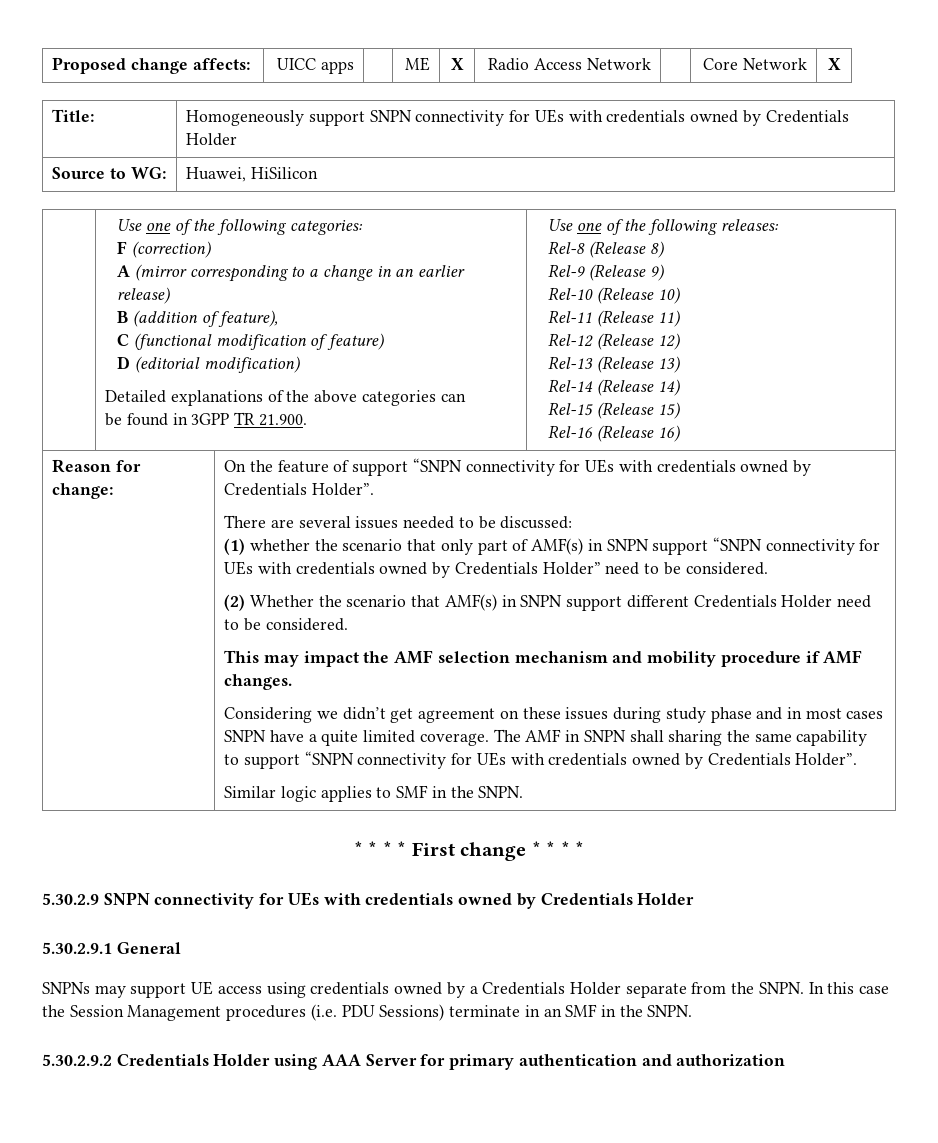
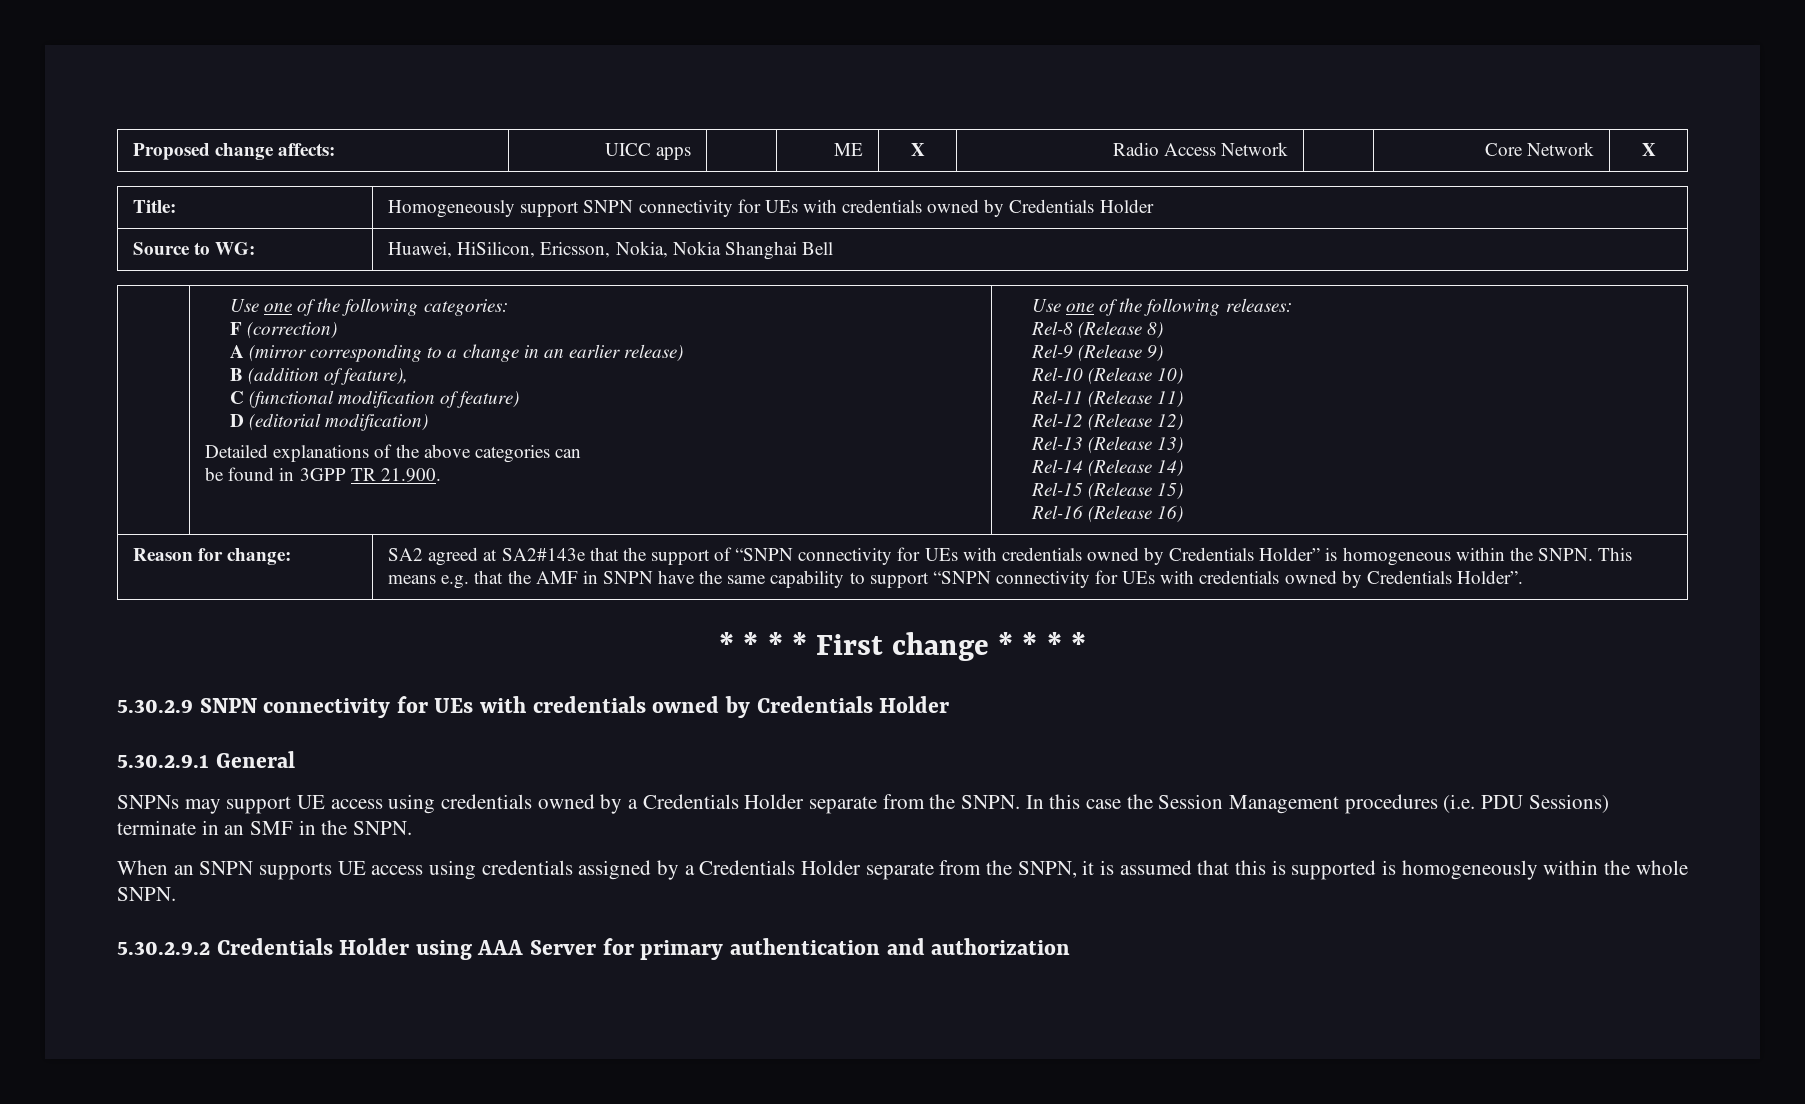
- Source to WG: | Huawei, HiSilicon
+ Source to WG: | Huawei, HiSilicon, Ericsson, Nokia, Nokia Shanghai Bell
- On the feature of support “SNPN connectivity for UEs with credentials owned by Credentials Holder”.
- There are several issues needed to be discussed:
- (1) whether the scenario that only part of AMF(s) in SNPN support “SNPN connectivity for UEs with credentials owned by Credentials Holder” need to be considered.
- (2) Whether the scenario that AMF(s) in SNPN support different Credentials Holder need to be considered.
- This may impact the AMF selection mechanism and mobility procedure if AMF changes.
- Considering we didn’t get agreement on these issues during study phase and in most cases SNPN have a quite limited coverage. The AMF in SNPN shall sharing the same capability to support “SNPN connectivity for UEs with credentials owned by Credentials Holder”.
+ SA2 agreed at SA2#143e that the support of “SNPN connectivity for UEs with credentials owned by Credentials Holder” is homogeneous within the SNPN. This means e.g. that the AMF in SNPN have the same capability to support “SNPN connectivity for UEs with credentials owned by Credentials Holder”.
- Similar logic applies to SMF in the SNPN.
+ When an SNPN supports UE access using credentials assigned by a Credentials Holder separate from the SNPN, it is assumed that this is supported is homogeneously within the whole SNPN.

